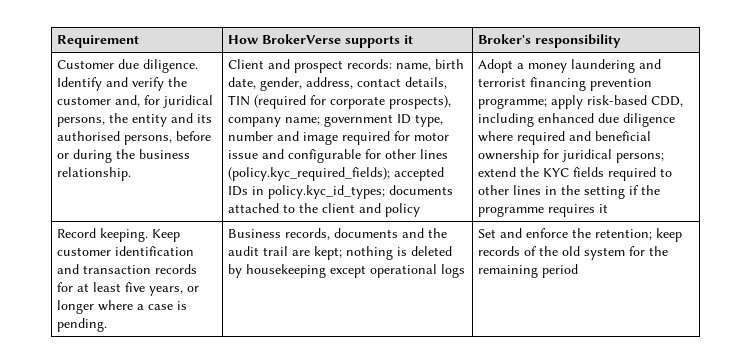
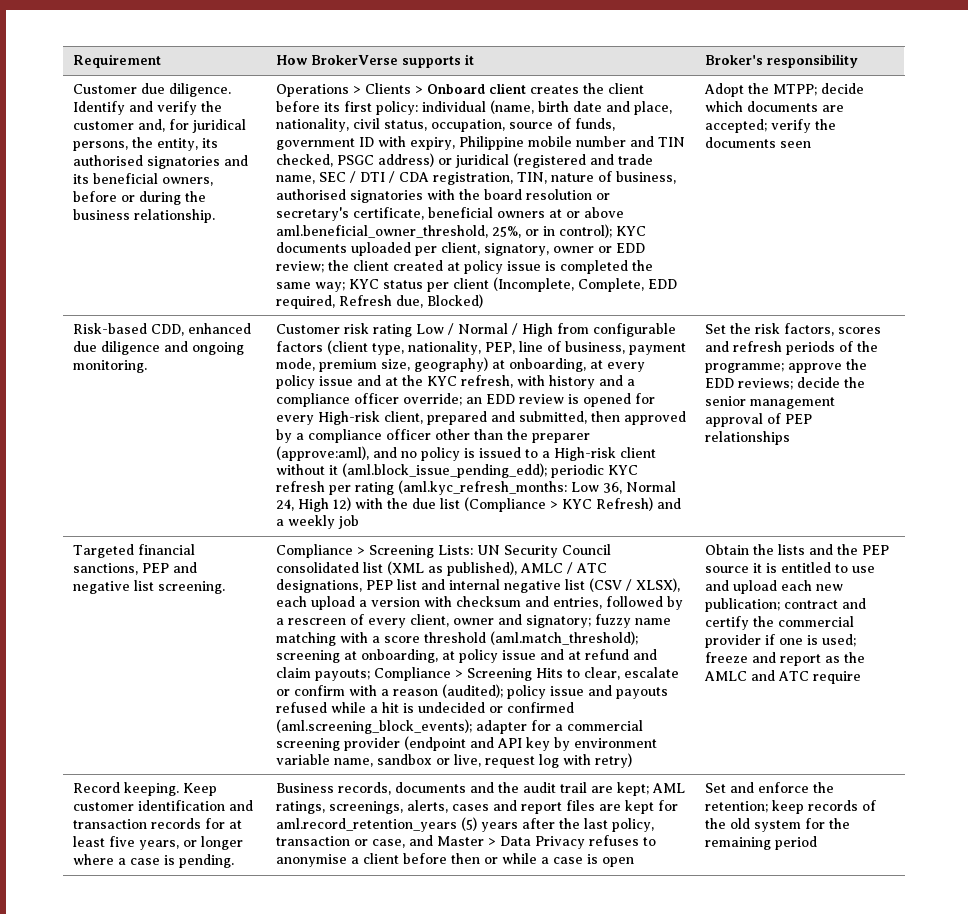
- Identify and verify the customer and, for juridical persons, the entity and its authorised persons, before or during the business relationship.
+ Identify and verify the customer and, for juridical persons, the entity, its authorised signatories and its beneficial owners, before or during the business relationship.
- Client and prospect records: name, birth date, gender, address, contact details, TIN (required for corporate prospects), company name; government ID type, number and image required for motor issue and configurable for other lines (policy.kyc_required_fields); accepted IDs in policy.kyc_id_types; documents attached to the client and policy | Adopt a money laundering and terrorist financing prevention programme; apply risk-based CDD, including enhanced due diligence where required and beneficial ownership for juridical persons; extend the KYC fields required to other lines in the setting if the programme requires it
+ Operations > Clients > Onboard client creates the client before its first policy: individual (name, birth date and place, nationality, civil status, occupation, source of funds, government ID with expiry, Philippine mobile number and TIN checked, PSGC address) or juridical (registered and trade name, SEC / DTI / CDA registration, TIN, nature of business, authorised signatories with the board resolution or secretary's certificate, beneficial owners at or above aml.beneficial_owner_threshold, 25%, or in control); KYC documents uploaded per client, signatory, owner or EDD review; the client created at policy issue is completed the same way; KYC status per client (Incomplete, Complete, EDD required, Refresh due, Blocked) | Adopt the MTPP; decide which documents are accepted; verify the documents seen
+ Risk-based CDD, enhanced due diligence and ongoing monitoring. | Customer risk rating Low / Normal / High from configurable factors (client type, nationality, PEP, line of business, payment mode, premium size, geography) at onboarding, at every policy issue and at the KYC refresh, with history and a compliance officer override; an EDD review is opened for every High-risk client, prepared and submitted, then approved by a compliance officer other than the preparer (approve:aml), and no policy is issued to a High-risk client without it (aml.block_issue_pending_edd); periodic KYC refresh per rating (aml.kyc_refresh_months: Low 36, Normal 24, High 12) with the due list (Compliance > KYC Refresh) and a weekly job | Set the risk factors, scores and refresh periods of the programme; approve the EDD reviews; decide the senior management approval of PEP relationships
+ Targeted financial sanctions, PEP and negative list screening. | Compliance > Screening Lists: UN Security Council consolidated list (XML as published), AMLC / ATC designations, PEP list and internal negative list (CSV / XLSX), each upload a version with checksum and entries, followed by a rescreen of every client, owner and signatory; fuzzy name matching with a score threshold (aml.match_threshold); screening at onboarding, at policy issue and at refund and claim payouts; Compliance > Screening Hits to clear, escalate or confirm with a reason (audited); policy issue and payouts refused while a hit is undecided or confirmed (aml.screening_block_events); adapter for a commercial screening provider (endpoint and API key by environment variable name, sandbox or live, request log with retry) | Obtain the lists and the PEP source it is entitled to use and upload each new publication; contract and certify the commercial provider if one is used; freeze and report as the AMLC and ATC require
- Business records, documents and the audit trail are kept; nothing is deleted by housekeeping except operational logs
+ Business records, documents and the audit trail are kept; AML ratings, screenings, alerts, cases and report files are kept for aml.record_retention_years (5) years after the last policy, transaction or case, and Master > Data Privacy refuses to anonymise a client before then or while a case is open

